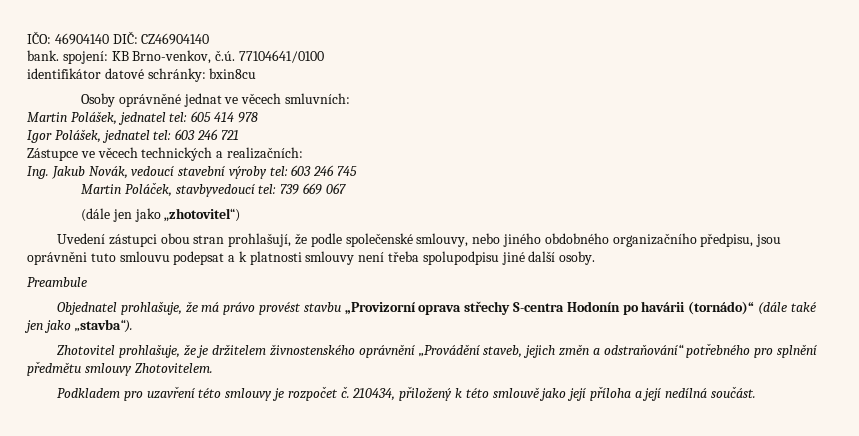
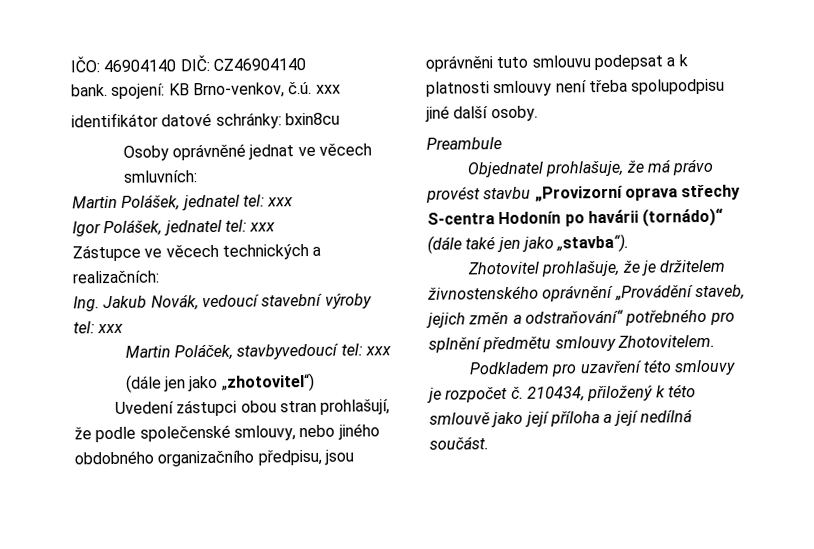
- bank. spojení: KB Brno-venkov, č.ú. 77104641/0100
+ bank. spojení: KB Brno-venkov, č.ú. xxx
- Martin Polášek, jednatel tel: 605 414 978
+ Martin Polášek, jednatel tel: xxx
- Igor Polášek, jednatel tel: 603 246 721
+ Igor Polášek, jednatel tel: xxx
- Ing. Jakub Novák, vedoucí stavební výroby tel: 603 246 745
+ Ing. Jakub Novák, vedoucí stavební výroby tel: xxx
- Martin Poláček, stavbyvedoucí tel: 739 669 067
+ Martin Poláček, stavbyvedoucí tel: xxx

